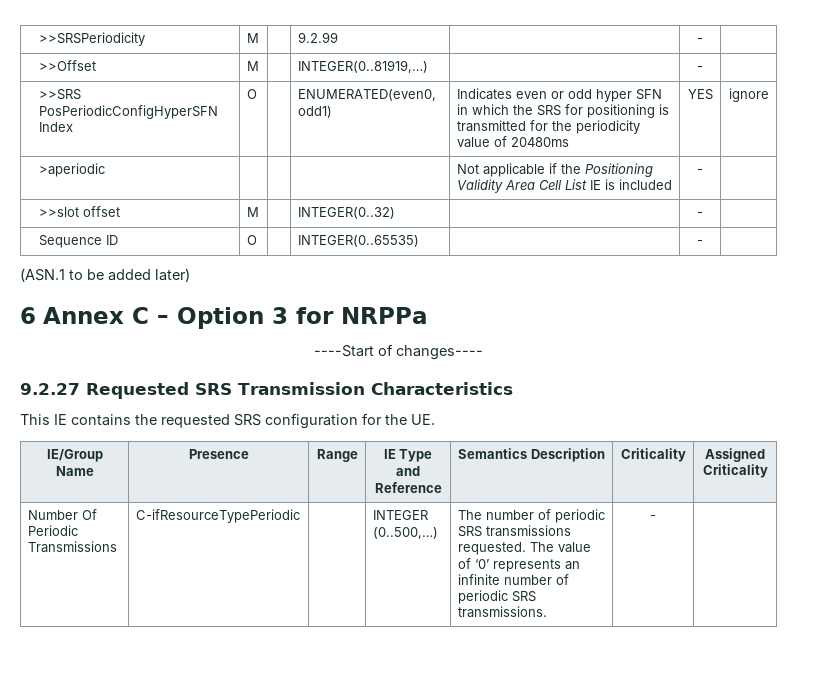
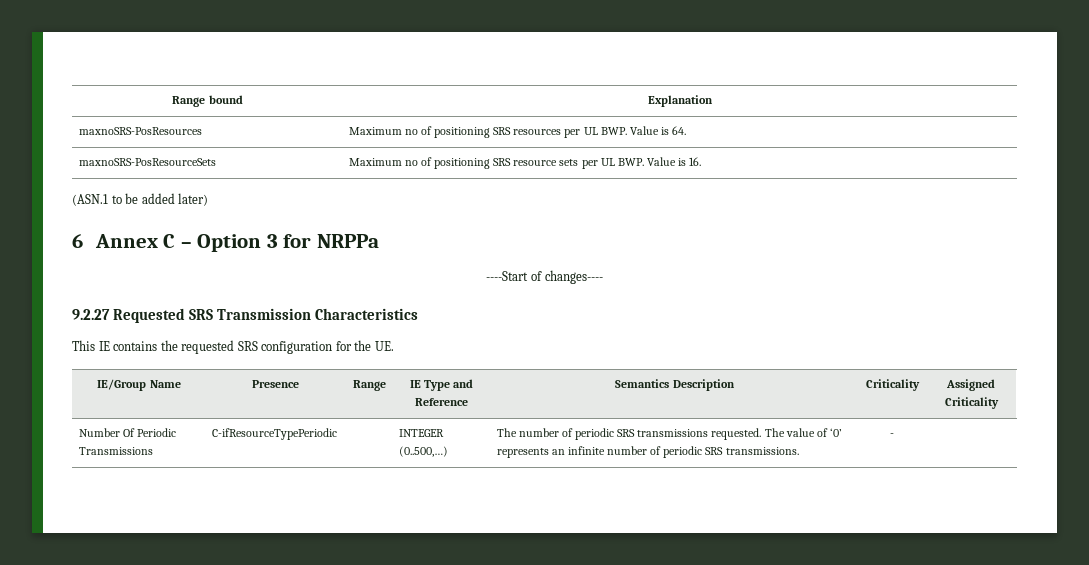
- >>SRSPeriodicity | M | | 9.2.99 | | - |
- >>Offset | M | | INTEGER(0..81919,…) | | - |
- >>SRS PosPeriodicConfigHyperSFN Index | O | | ENUMERATED(even0, odd1) | Indicates even or odd hyper SFN in which the SRS for positioning is transmitted for the periodicity value of 20480ms | YES | ignore
- >aperiodic | | | | Not applicable if the Positioning Validity Area Cell List IE is included | - |
- >>slot offset | M | | INTEGER(0..32) | | - |
- Sequence ID | O | | INTEGER(0..65535) | | - |
+ Range bound | Explanation
+ maxnoSRS-PosResources | Maximum no of positioning SRS resources per UL BWP. Value is 64.
+ maxnoSRS-PosResourceSets | Maximum no of positioning SRS resource sets per UL BWP. Value is 16.

